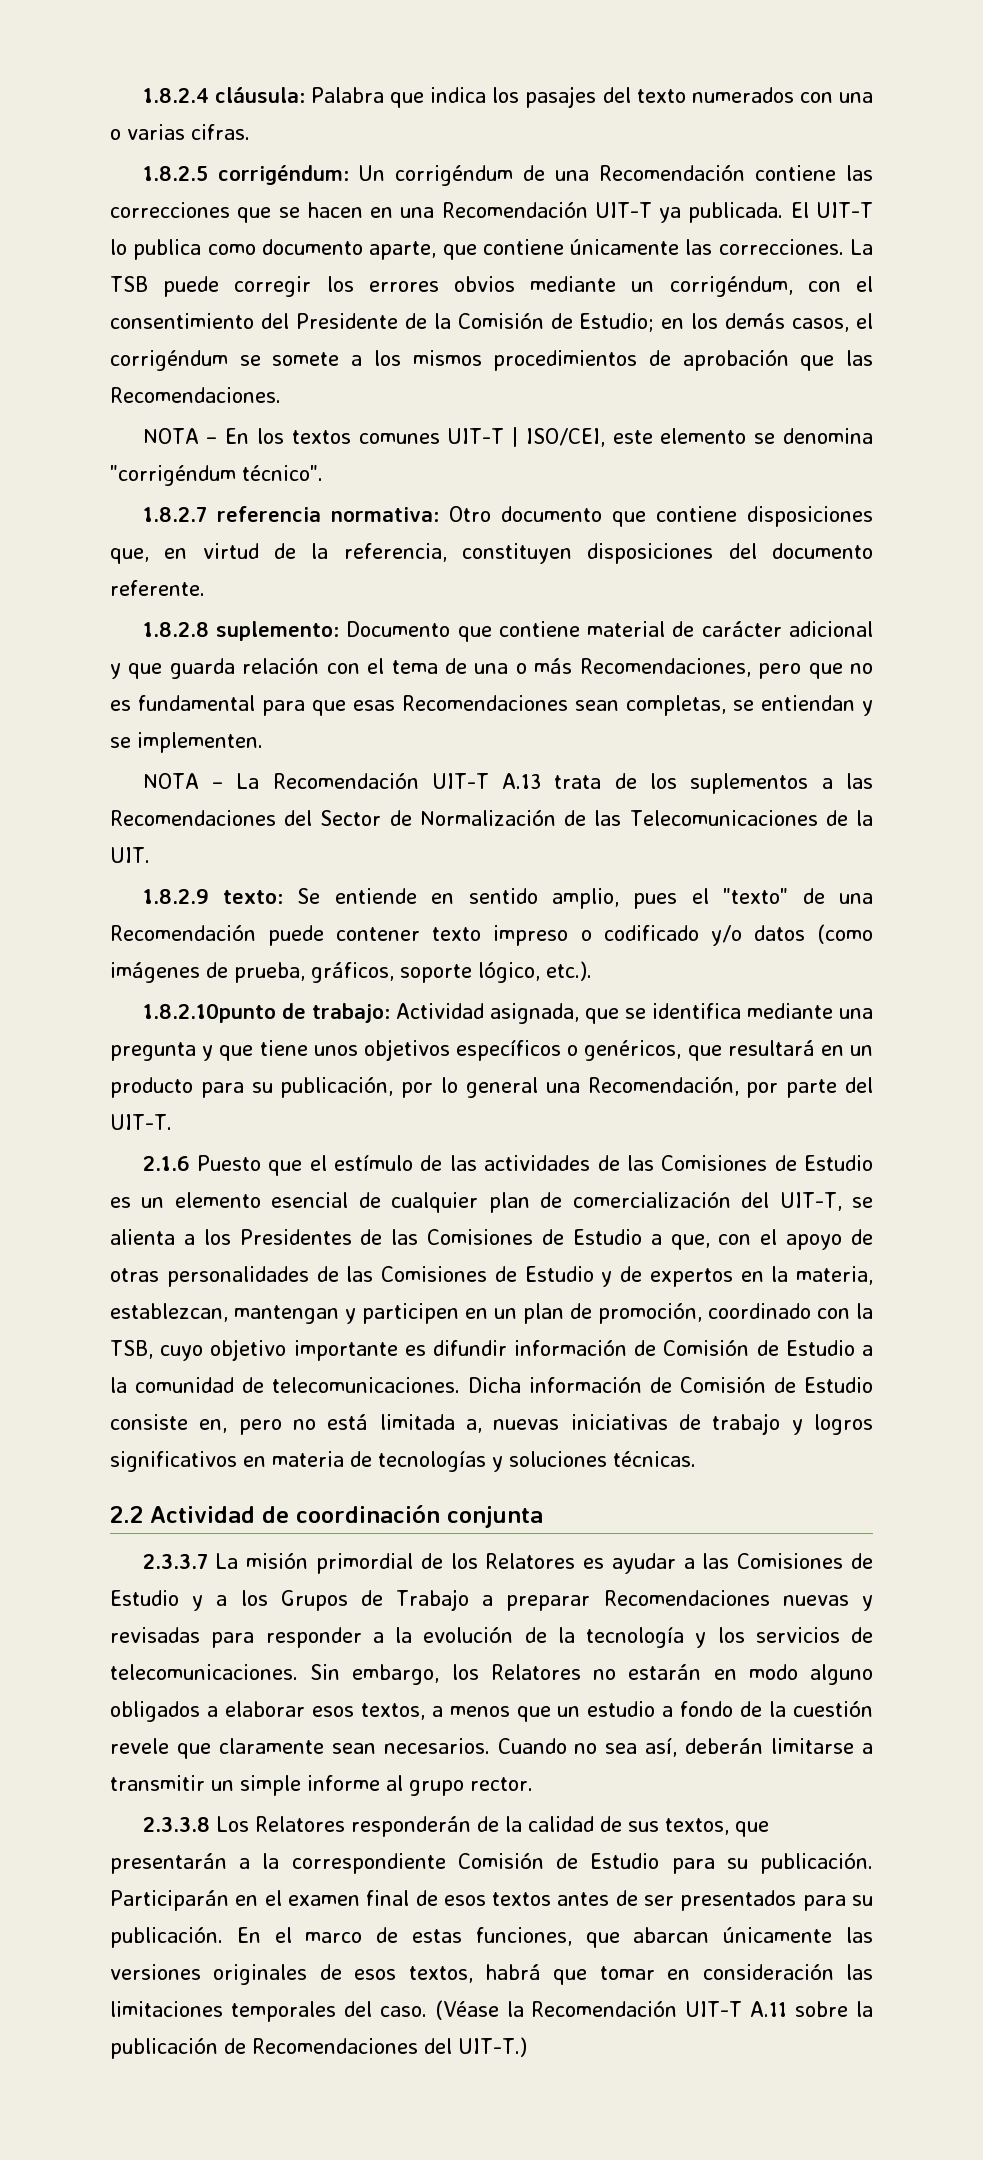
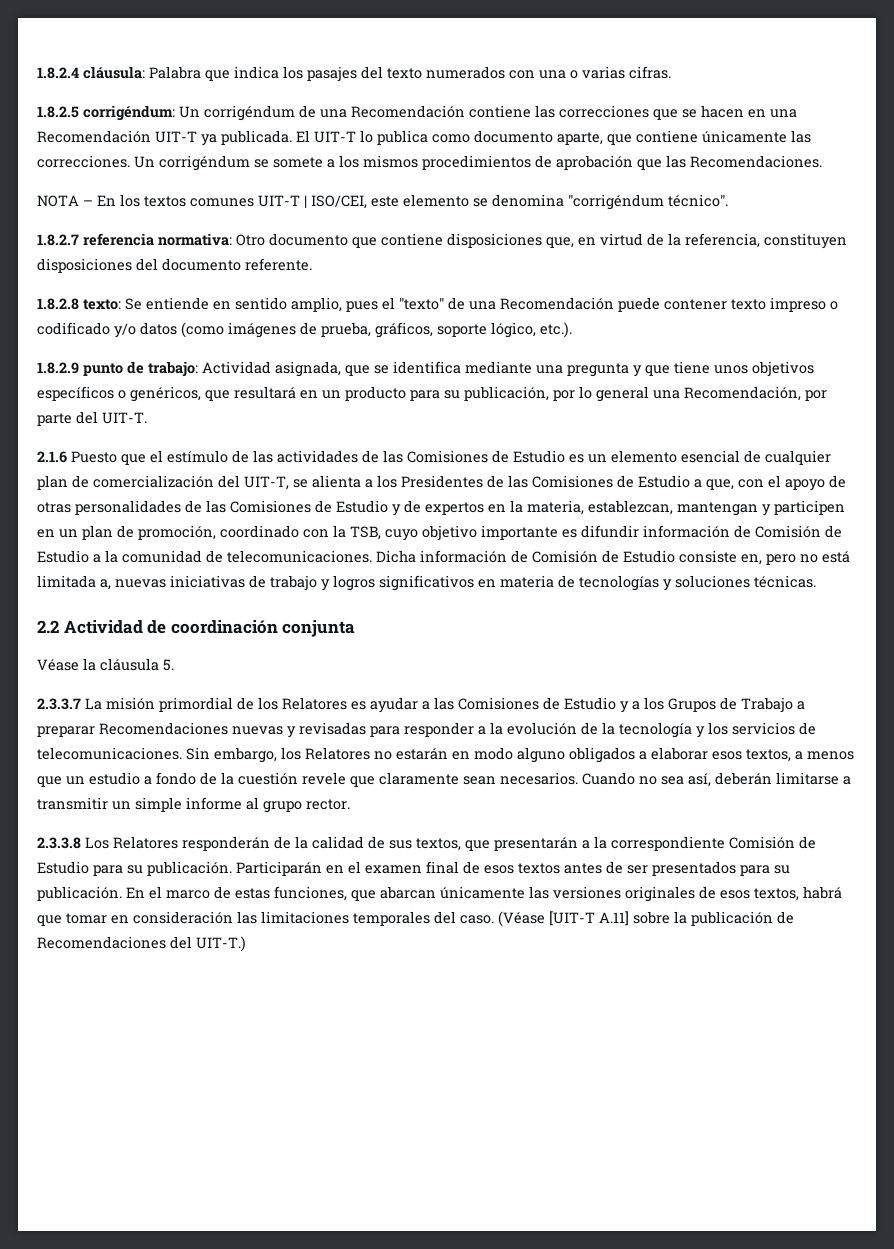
- La TSB puede corregir los errores obvios mediante un corrigéndum, con el consentimiento del Presidente de la Comisión de Estudio; en los demás casos, el corrigéndum se somete a los mismos procedimientos de aprobación que las Recomendaciones.
+ Un corrigéndum se somete a los mismos procedimientos de aprobación que las Recomendaciones.
- 1.8.2.8 suplemento: Documento que contiene material de carácter adicional y que guarda relación con el tema de una o más Recomendaciones, pero que no es fundamental para que esas Recomendaciones sean completas, se entiendan y se implementen.
- NOTA – La Recomendación UIT-T A.13 trata de los suplementos a las Recomendaciones del Sector de Normalización de las Telecomunicaciones de la UIT.
- 1.8.2.9 texto: Se entiende en sentido amplio, pues el "texto" de una Recomendación puede contener texto impreso o codificado y/o datos (como imágenes de prueba, gráficos, soporte lógico, etc.).
+ 1.8.2.8 texto: Se entiende en sentido amplio, pues el "texto" de una Recomendación puede contener texto impreso o codificado y/o datos (como imágenes de prueba, gráficos, soporte lógico, etc.).
- 1.8.2.10punto de trabajo: Actividad asignada, que se identifica mediante una pregunta y que tiene unos objetivos específicos o genéricos, que resultará en un producto para su publicación, por lo general una Recomendación, por parte del UIT-T.
+ 1.8.2.9 punto de trabajo: Actividad asignada, que se identifica mediante una pregunta y que tiene unos objetivos específicos o genéricos, que resultará en un producto para su publicación, por lo general una Recomendación, por parte del UIT-T.
+ Véase la cláusula 5.
- (Véase la Recomendación UIT-T A.11 sobre la publicación de Recomendaciones del UIT-T.)
+ (Véase [UIT-T A.11] sobre la publicación de Recomendaciones del UIT-T.)

